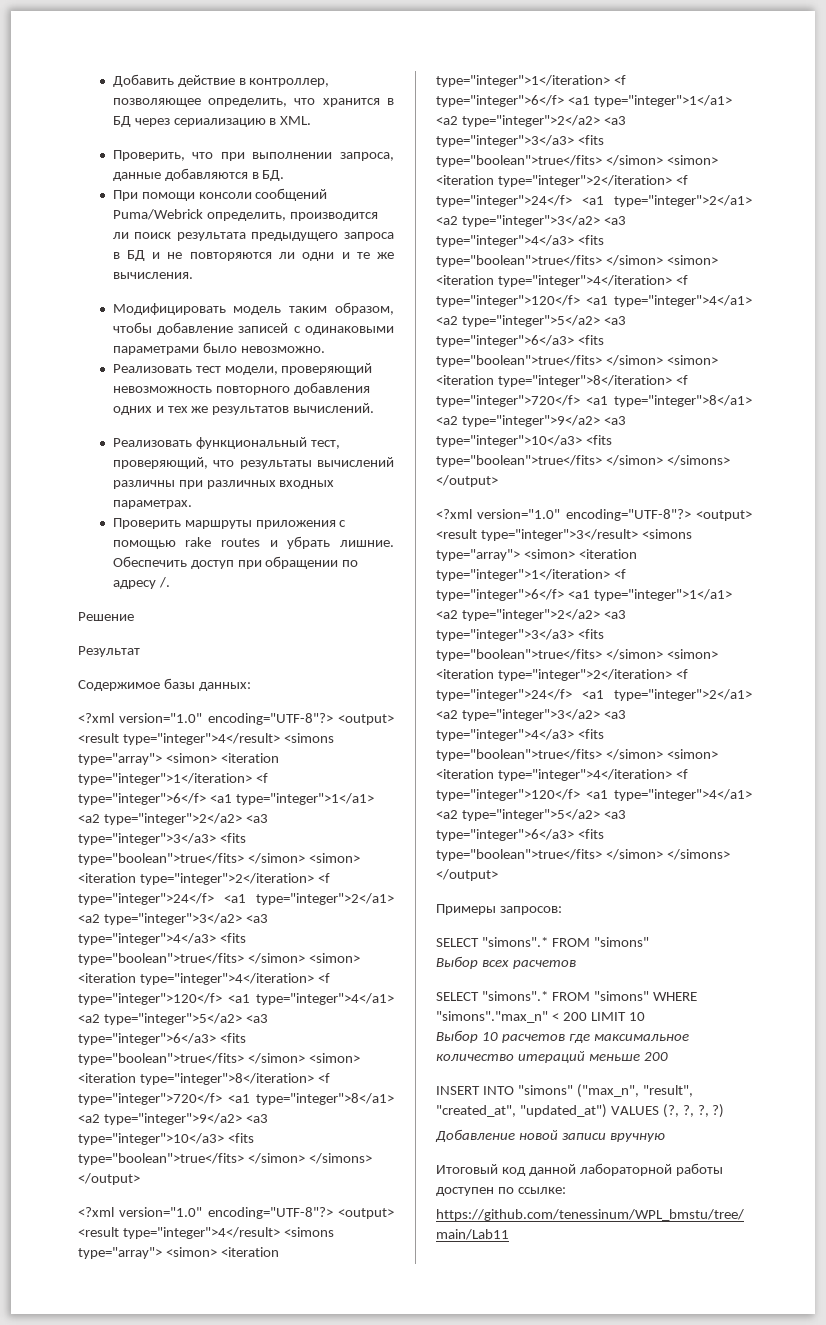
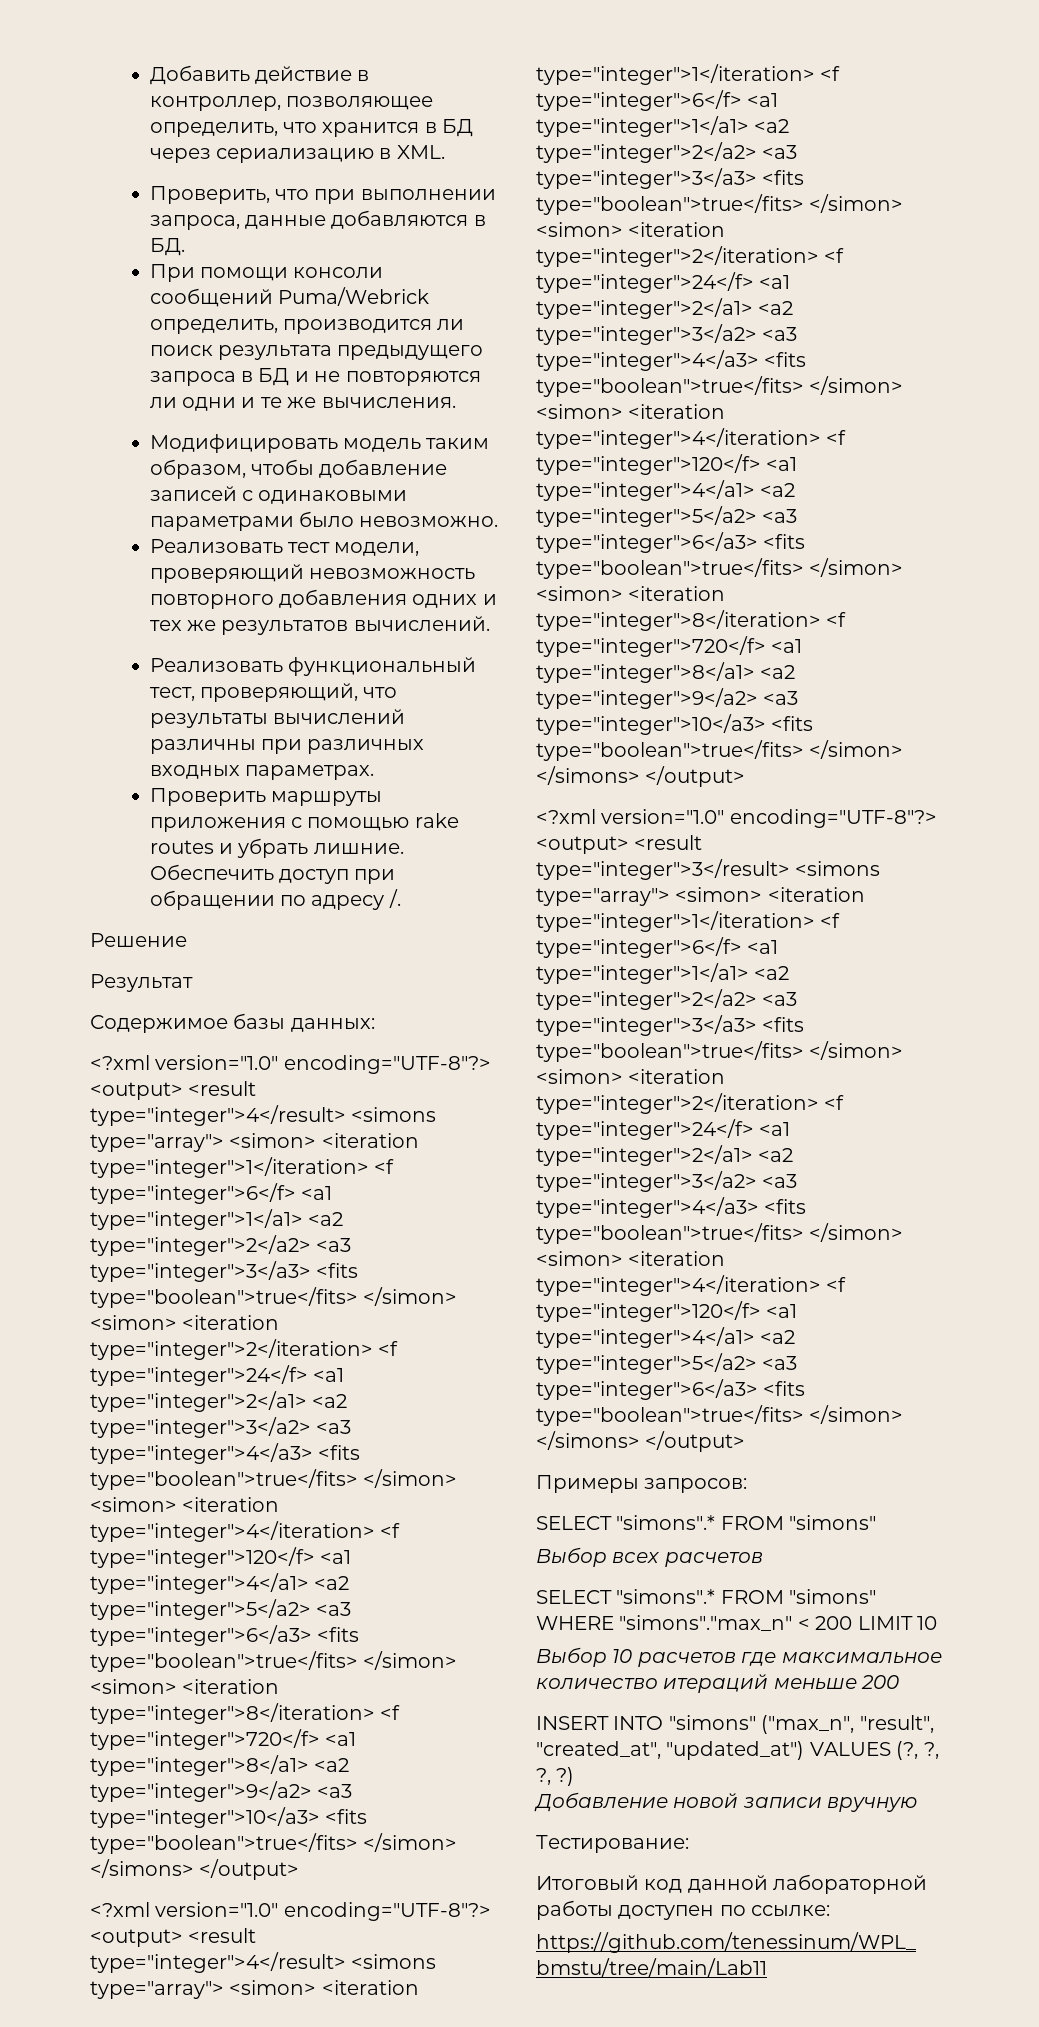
+ Тестирование:

